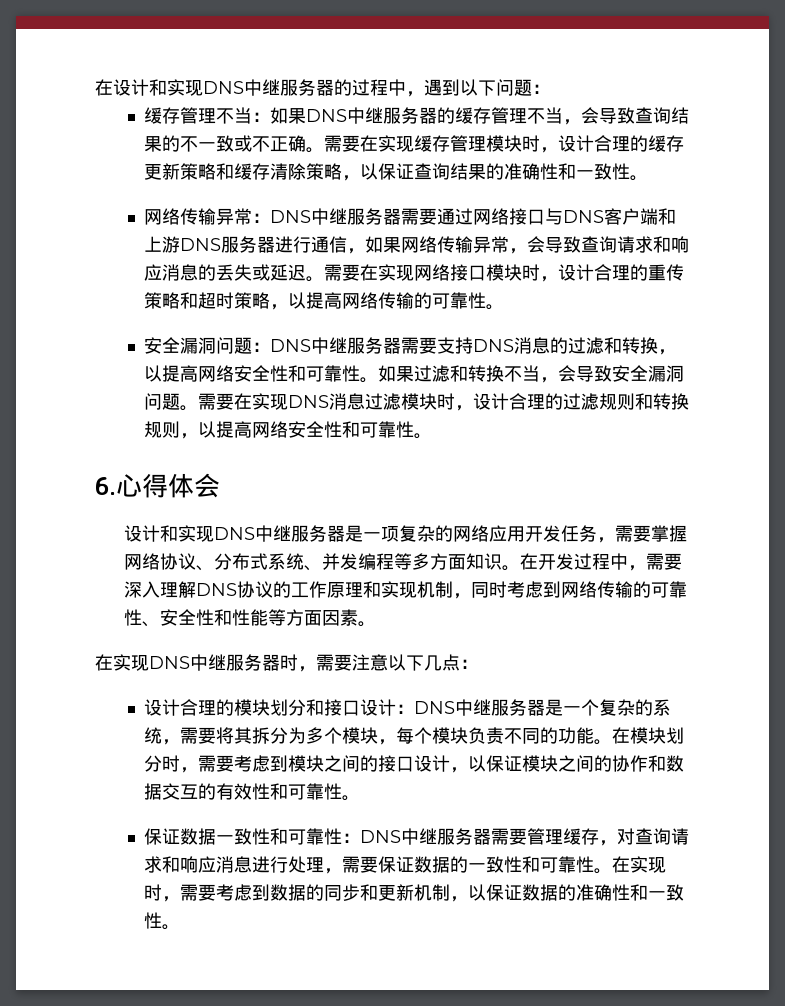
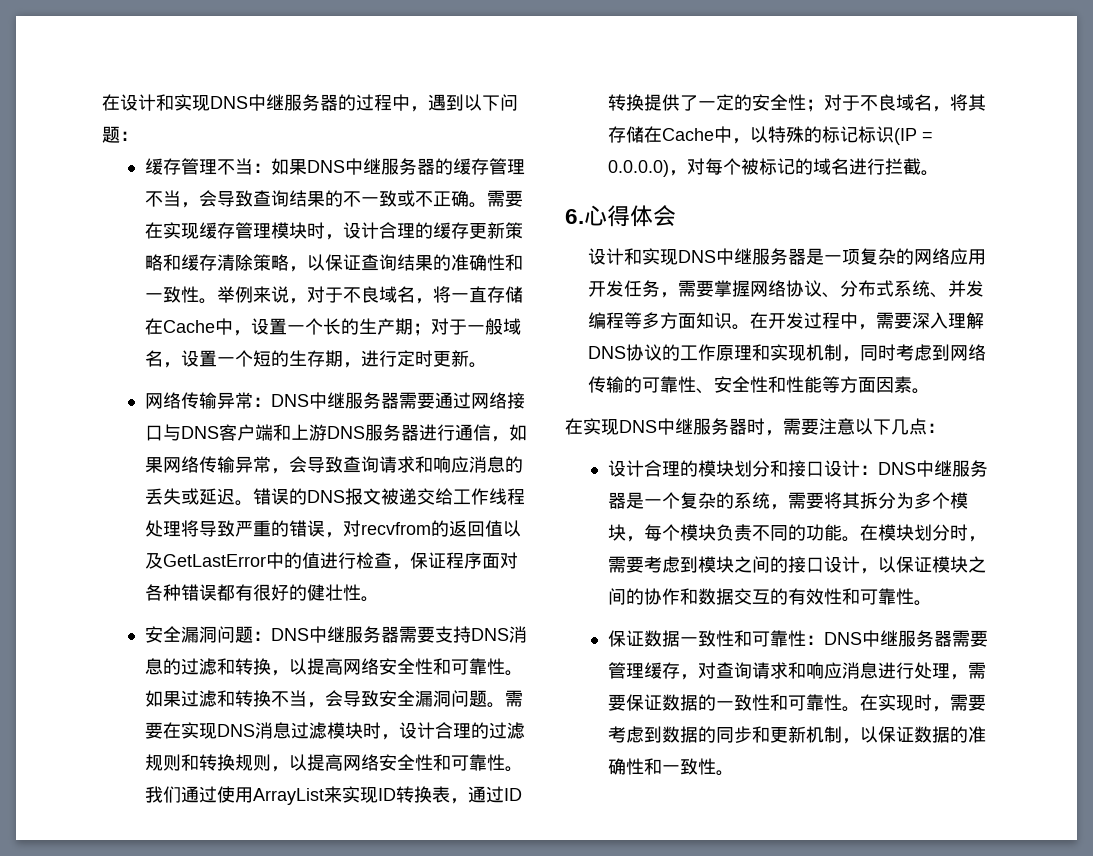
+ 举例来说，对于不良域名，将一直存储在Cache中，设置一个长的生产期；对于一般域名，设置一个短的生存期，进行定时更新。
- 需要在实现网络接口模块时，设计合理的重传策略和超时策略，以提高网络传输的可靠性。
+ 错误的DNS报文被递交给工作线程处理将导致严重的错误，对recvfrom的返回值以及GetLastError中的值进行检查，保证程序面对各种错误都有很好的健壮性。
+ 我们通过使用ArrayList来实现ID转换表，通过ID转换提供了一定的安全性；对于不良域名，将其存储在Cache中，以特殊的标记标识(IP = 0.0.0.0)，对每个被标记的域名进行拦截。

